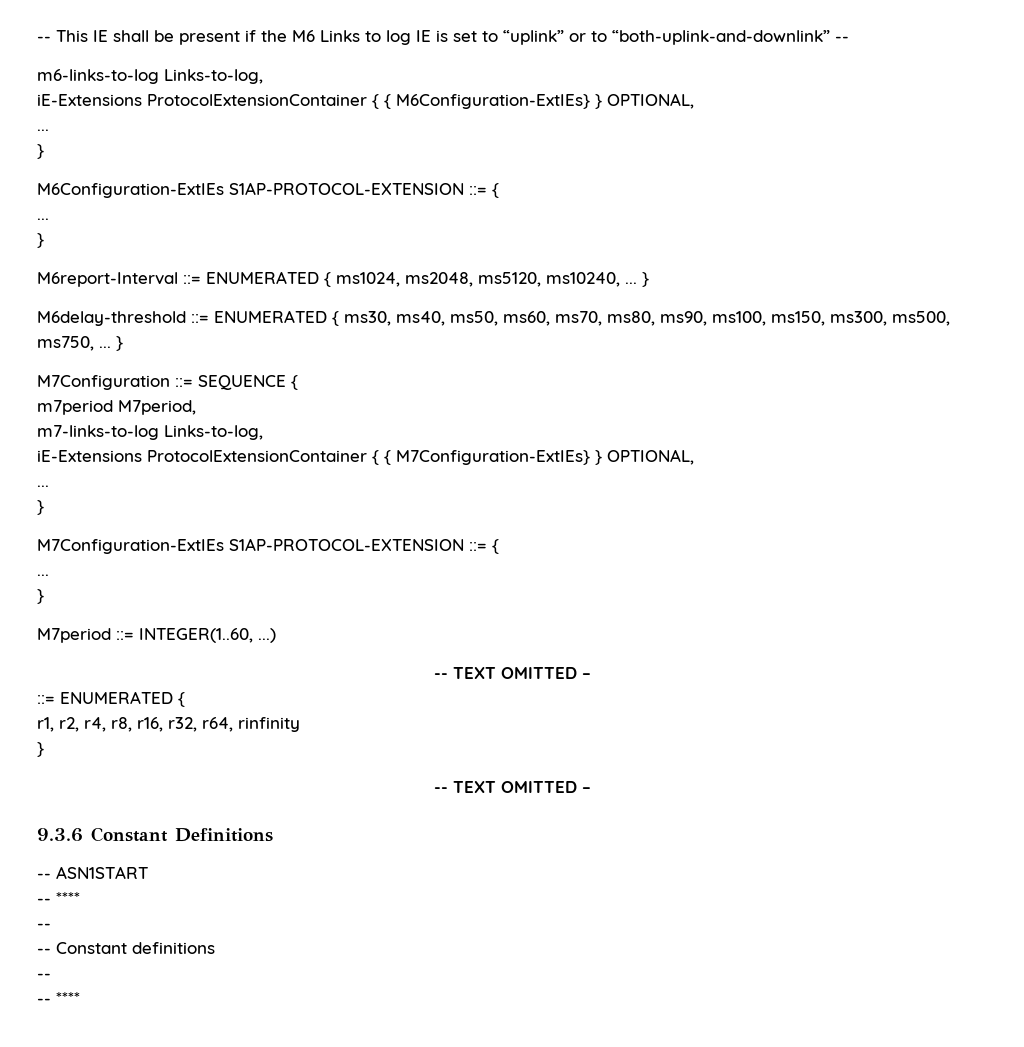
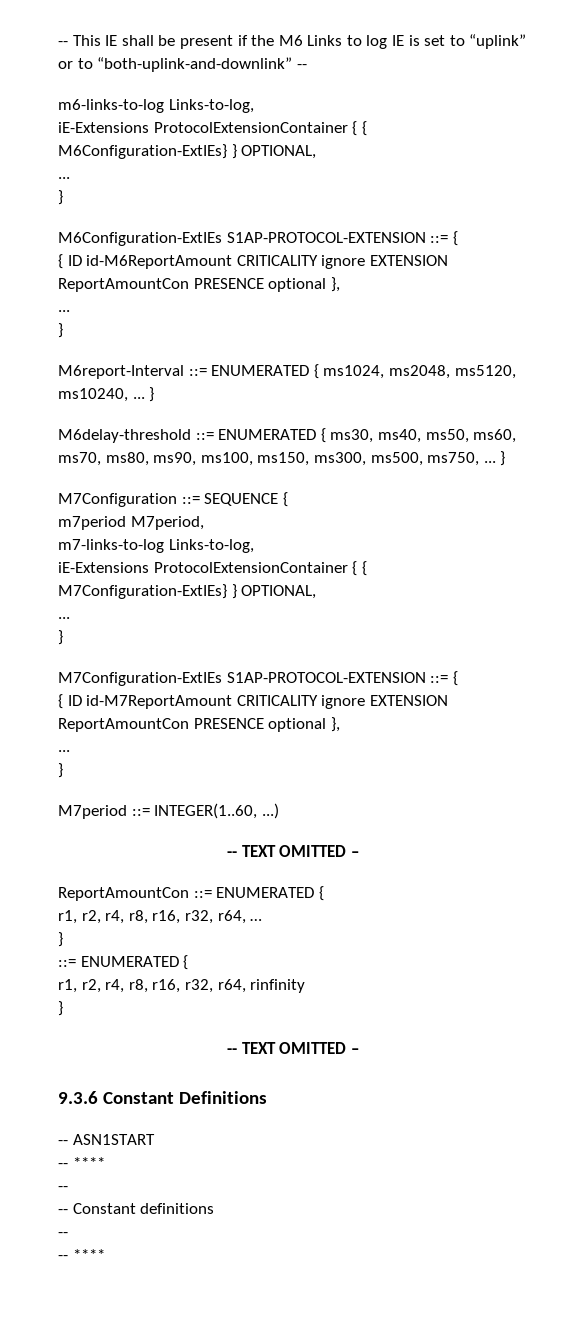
+ { ID id-M6ReportAmount CRITICALITY ignore EXTENSION ReportAmountCon PRESENCE optional },
+ { ID id-M7ReportAmount CRITICALITY ignore EXTENSION ReportAmountCon PRESENCE optional },
+ ReportAmountCon ::= ENUMERATED {
+ r1, r2, r4, r8, r16, r32, r64, …
+ }

